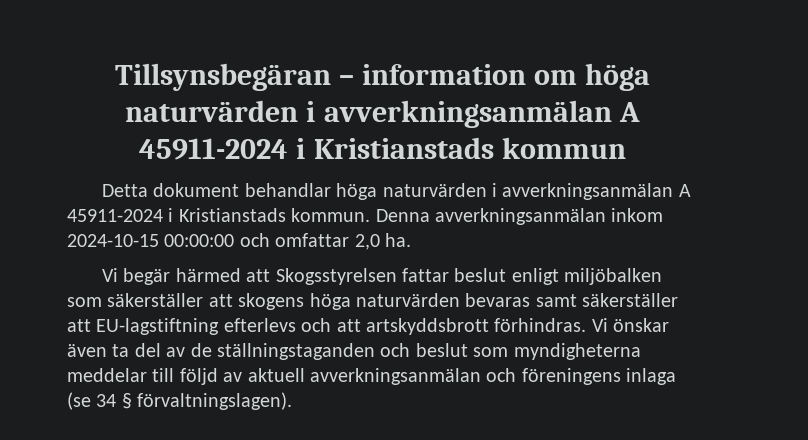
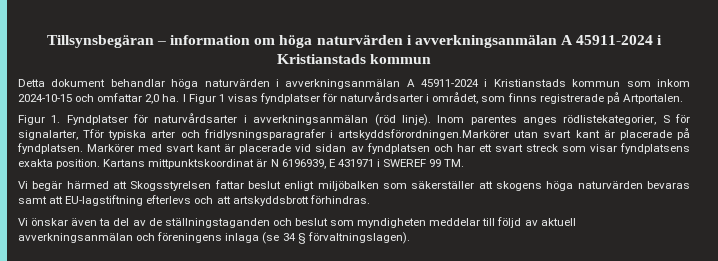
- Detta dokument behandlar höga naturvärden i avverkningsanmälan A 45911-2024 i Kristianstads kommun. Denna avverkningsanmälan inkom 2024-10-15 00:00:00 och omfattar 2,0 ha.
+ Detta dokument behandlar höga naturvärden i avverkningsanmälan A 45911-2024 i Kristianstads kommun som inkom 2024-10-15 och omfattar 2,0 ha. I Figur 1 visas fyndplatser för naturvårdsarter i området, som finns registrerade på Artportalen.
+ Figur 1. Fyndplatser för naturvårdsarter i avverkningsanmälan (röd linje). Inom parentes anges rödlistekategorier, S för signalarter, Tför typiska arter och fridlysningsparagrafer i artskyddsförordningen.Markörer utan svart kant är placerade på fyndplatsen. Markörer med svart kant är placerade vid sidan av fyndplatsen och har ett svart streck som visar fyndplatsens exakta position. Kartans mittpunktskoordinat är N 6196939, E 431971 i SWEREF 99 TM.
- Vi begär härmed att Skogsstyrelsen fattar beslut enligt miljöbalken som säkerställer att skogens höga naturvärden bevaras samt säkerställer att EU-lagstiftning efterlevs och att artskyddsbrott förhindras. Vi önskar även ta del av de ställningstaganden och beslut som myndigheterna meddelar till följd av aktuell avverkningsanmälan och föreningens inlaga (se 34 § förvaltningslagen).
+ Vi begär härmed att Skogsstyrelsen fattar beslut enligt miljöbalken som säkerställer att skogens höga naturvärden bevaras samt att EU-lagstiftning efterlevs och att artskyddsbrott förhindras.
+ Vi önskar även ta del av de ställningstaganden och beslut som myndigheten meddelar till följd av aktuell avverkningsanmälan och föreningens inlaga (se 34 § förvaltningslagen).

